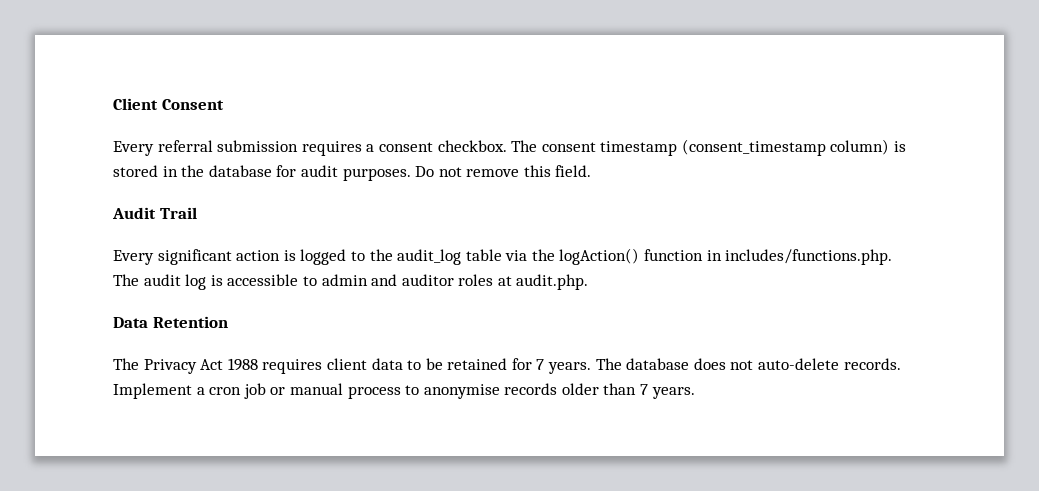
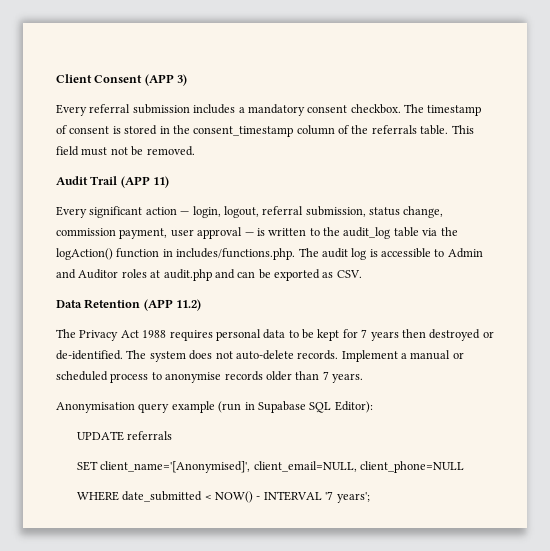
- Client Consent
+ Client Consent (APP 3)
- Every referral submission requires a consent checkbox. The consent timestamp (consent_timestamp column) is stored in the database for audit purposes. Do not remove this field.
+ Every referral submission includes a mandatory consent checkbox. The timestamp of consent is stored in the consent_timestamp column of the referrals table. This field must not be removed.
- Audit Trail
+ Audit Trail (APP 11)
- Every significant action is logged to the audit_log table via the logAction() function in includes/functions.php. The audit log is accessible to admin and auditor roles at audit.php.
+ Every significant action — login, logout, referral submission, status change, commission payment, user approval — is written to the audit_log table via the logAction() function in includes/functions.php. The audit log is accessible to Admin and Auditor roles at audit.php and can be exported as CSV.
- Data Retention
+ Data Retention (APP 11.2)
- The Privacy Act 1988 requires client data to be retained for 7 years. The database does not auto-delete records.
+ The Privacy Act 1988 requires personal data to be kept for 7 years then destroyed or de-identified. The system does not auto-delete records.
- Implement a cron job or manual process to anonymise records older than 7 years.
+ Implement a manual or scheduled process to anonymise records older than 7 years.
+ Anonymisation query example (run in Supabase SQL Editor):
+ UPDATE referrals
+ SET client_name='[Anonymised]', client_email=NULL, client_phone=NULL
+ WHERE date_submitted < NOW() - INTERVAL '7 years';

